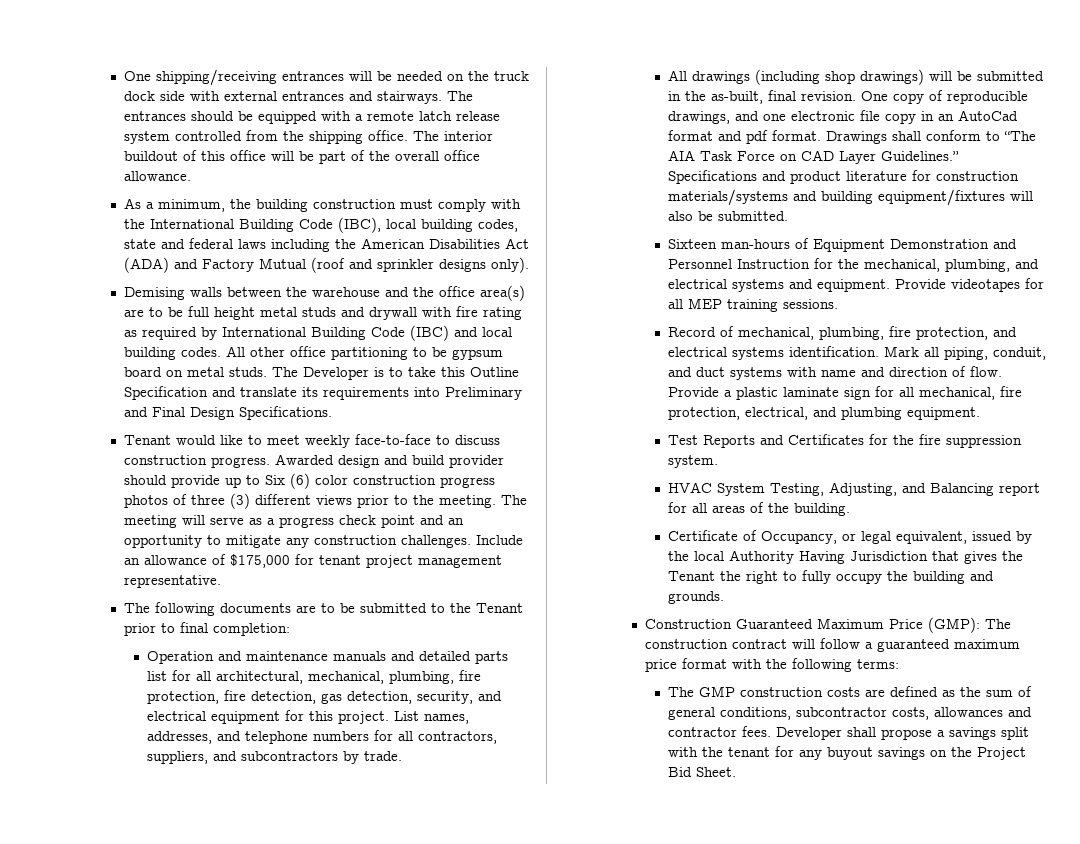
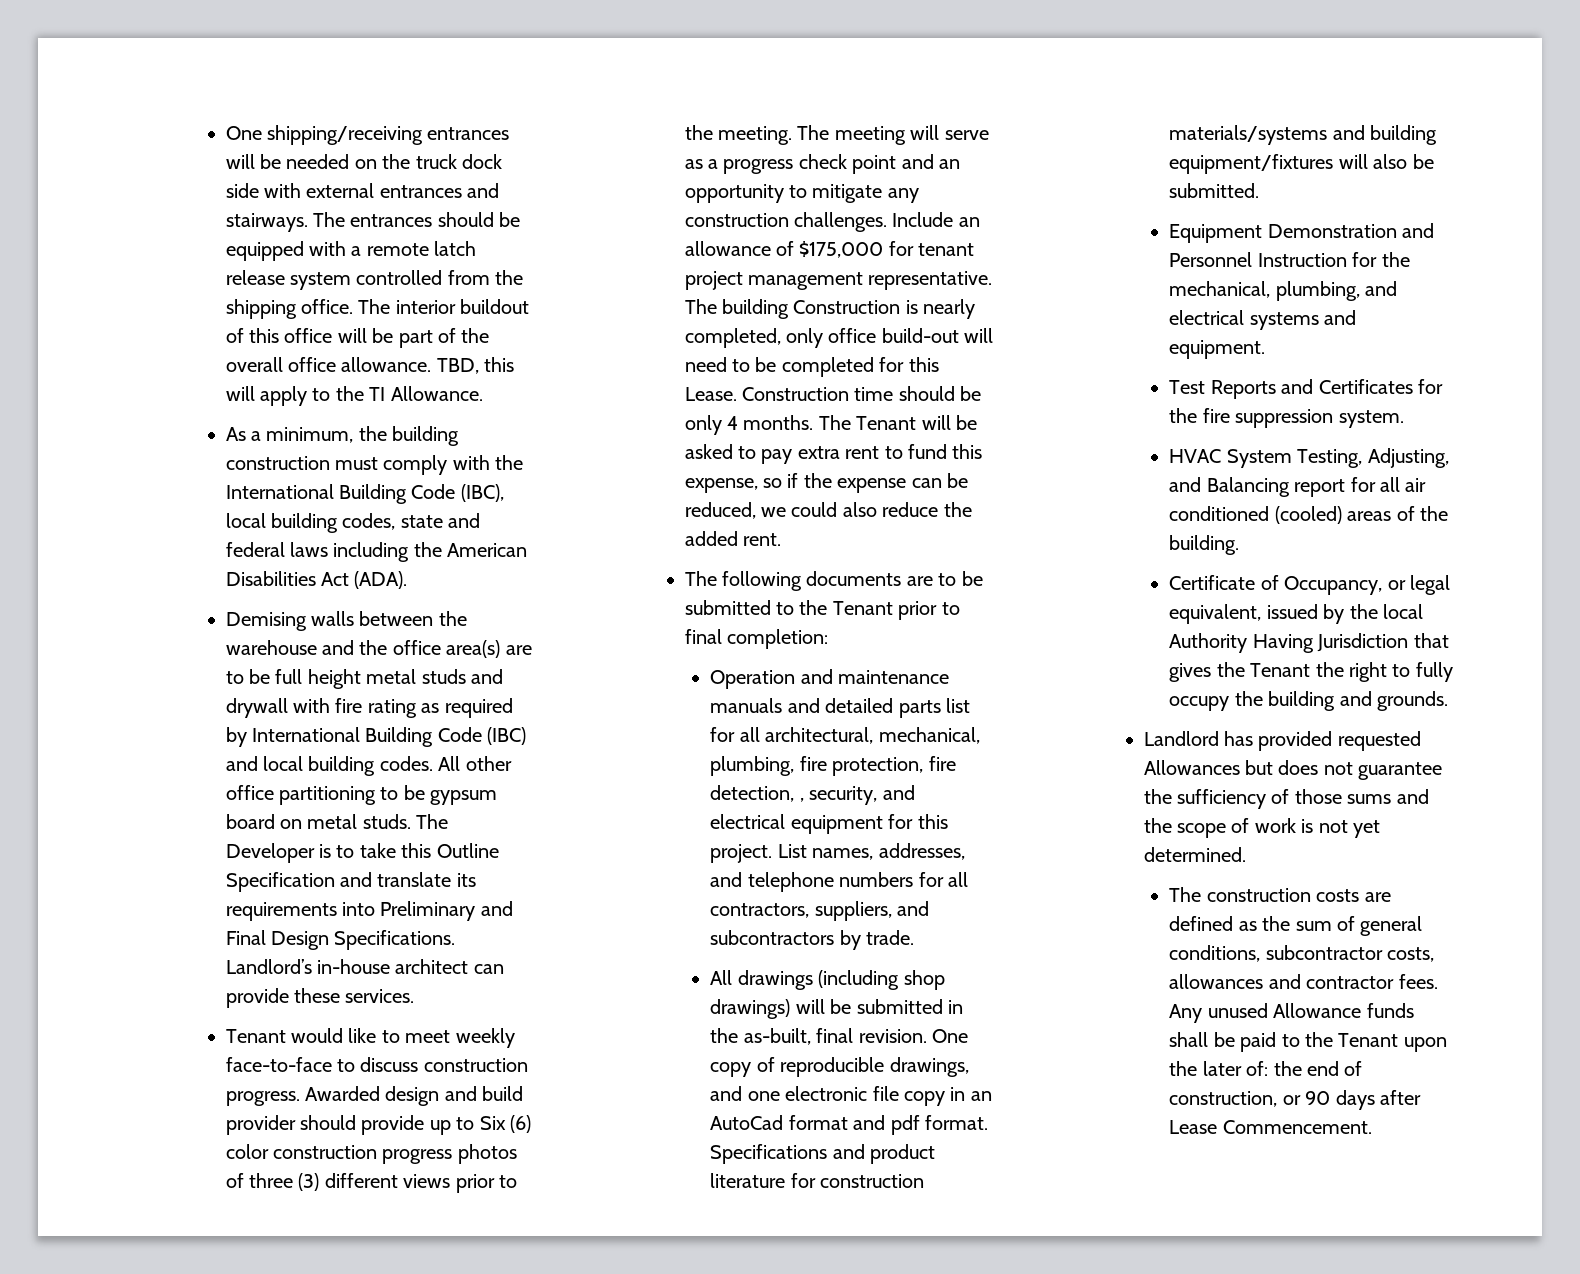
+ TBD, this will apply to the TI Allowance.
- As a minimum, the building construction must comply with the International Building Code (IBC), local building codes, state and federal laws including the American Disabilities Act (ADA) and Factory Mutual (roof and sprinkler designs only).
+ As a minimum, the building construction must comply with the International Building Code (IBC), local building codes, state and federal laws including the American Disabilities Act (ADA).
+ Landlord’s in-house architect can provide these services.
+ The building Construction is nearly completed, only office build-out will need to be completed for this Lease. Construction time should be only 4 months. The Tenant will be asked to pay extra rent to fund this expense, so if the expense can be reduced, we could also reduce the added rent.
- Operation and maintenance manuals and detailed parts list for all architectural, mechanical, plumbing, fire protection, fire detection, gas detection, security, and electrical equipment for this project.
+ Operation and maintenance manuals and detailed parts list for all architectural, mechanical, plumbing, fire protection, fire detection, , security, and electrical equipment for this project.
- Drawings shall conform to “The AIA Task Force on CAD Layer Guidelines.”
- Sixteen man-hours of Equipment Demonstration and Personnel Instruction for the mechanical, plumbing, and electrical systems and equipment. Provide videotapes for all MEP training sessions.
- Record of mechanical, plumbing, fire protection, and electrical systems identification. Mark all piping, conduit, and duct systems with name and direction of flow. Provide a plastic laminate sign for all mechanical, fire protection, electrical, and plumbing equipment.
+ Equipment Demonstration and Personnel Instruction for the mechanical, plumbing, and electrical systems and equipment.
- HVAC System Testing, Adjusting, and Balancing report for all areas of the building.
+ HVAC System Testing, Adjusting, and Balancing report for all air conditioned (cooled) areas of the building.
- Construction Guaranteed Maximum Price (GMP): The construction contract will follow a guaranteed maximum price format with the following terms:
- The GMP construction costs are defined as the sum of general conditions, subcontractor costs, allowances and contractor fees.
+ Landlord has provided requested Allowances but does not guarantee the sufficiency of those sums and the scope of work is not yet determined.
+ The construction costs are defined as the sum of general conditions, subcontractor costs, allowances and contractor fees.
- Developer shall propose a savings split with the tenant for any buyout savings on the Project Bid Sheet.
+ Any unused Allowance funds shall be paid to the Tenant upon the later of: the end of construction, or 90 days after Lease Commencement.

